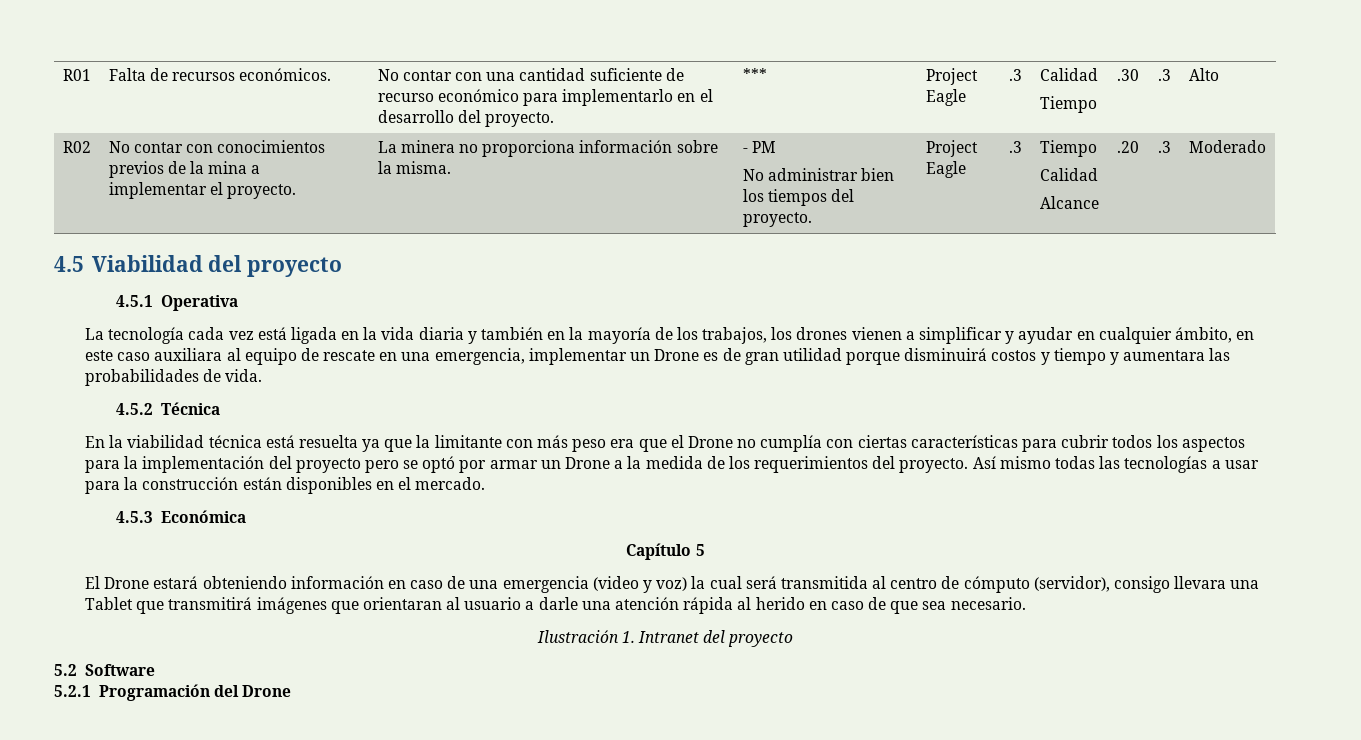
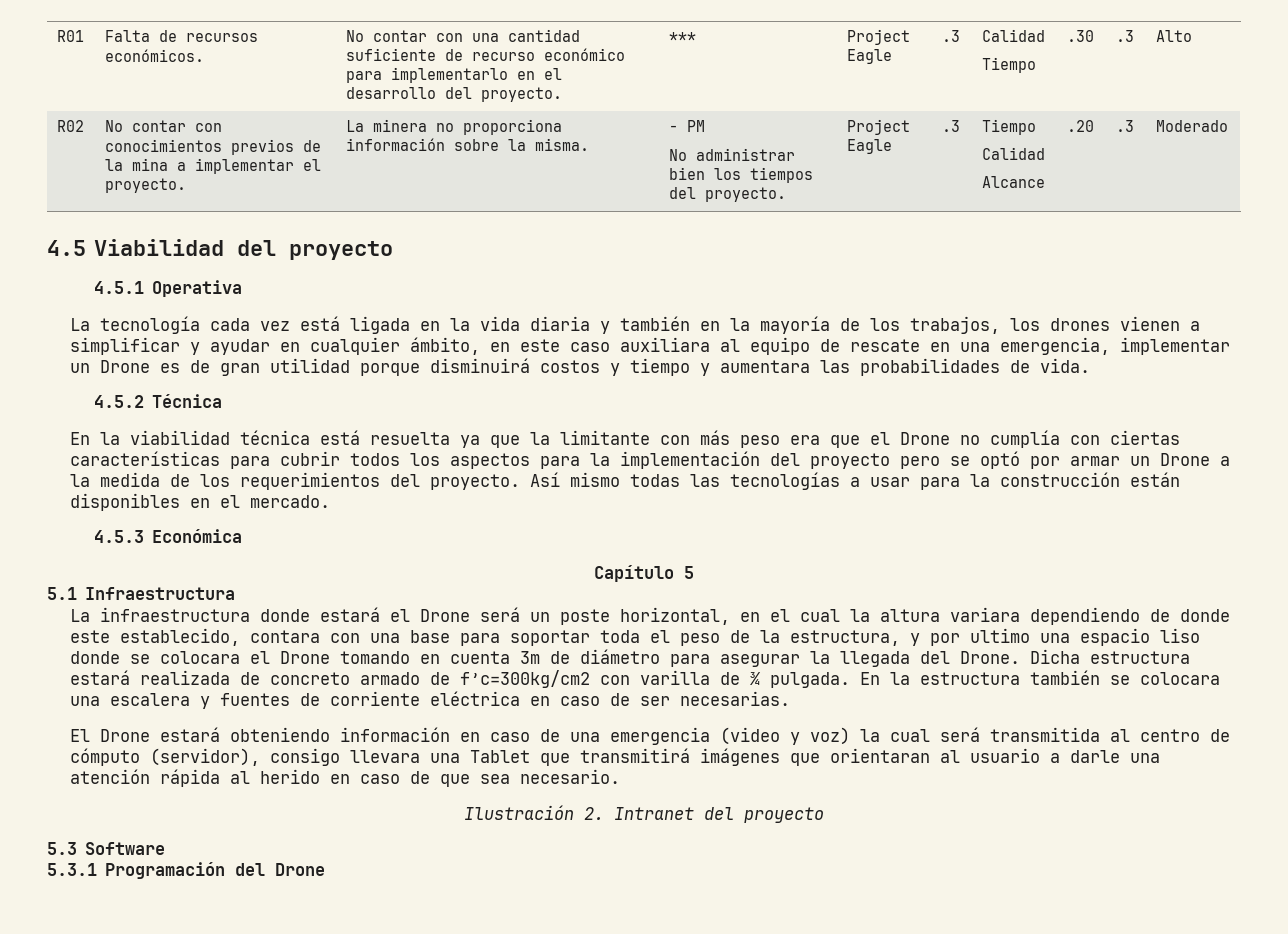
+ 5.1 Infraestructura
+ La infraestructura donde estará el Drone será un poste horizontal, en el cual la altura variara dependiendo de donde este establecido, contara con una base para soportar toda el peso de la estructura, y por ultimo una espacio liso donde se colocara el Drone tomando en cuenta 3m de diámetro para asegurar la llegada del Drone. Dicha estructura estará realizada de concreto armado de f’c=300kg/cm2 con varilla de ¾ pulgada. En la estructura también se colocara una escalera y fuentes de corriente eléctrica en caso de ser necesarias.
- Ilustración 1. Intranet del proyecto
+ Ilustración 2. Intranet del proyecto
- 5.2 Software
+ 5.3 Software
- 5.2.1 Programación del Drone
+ 5.3.1 Programación del Drone

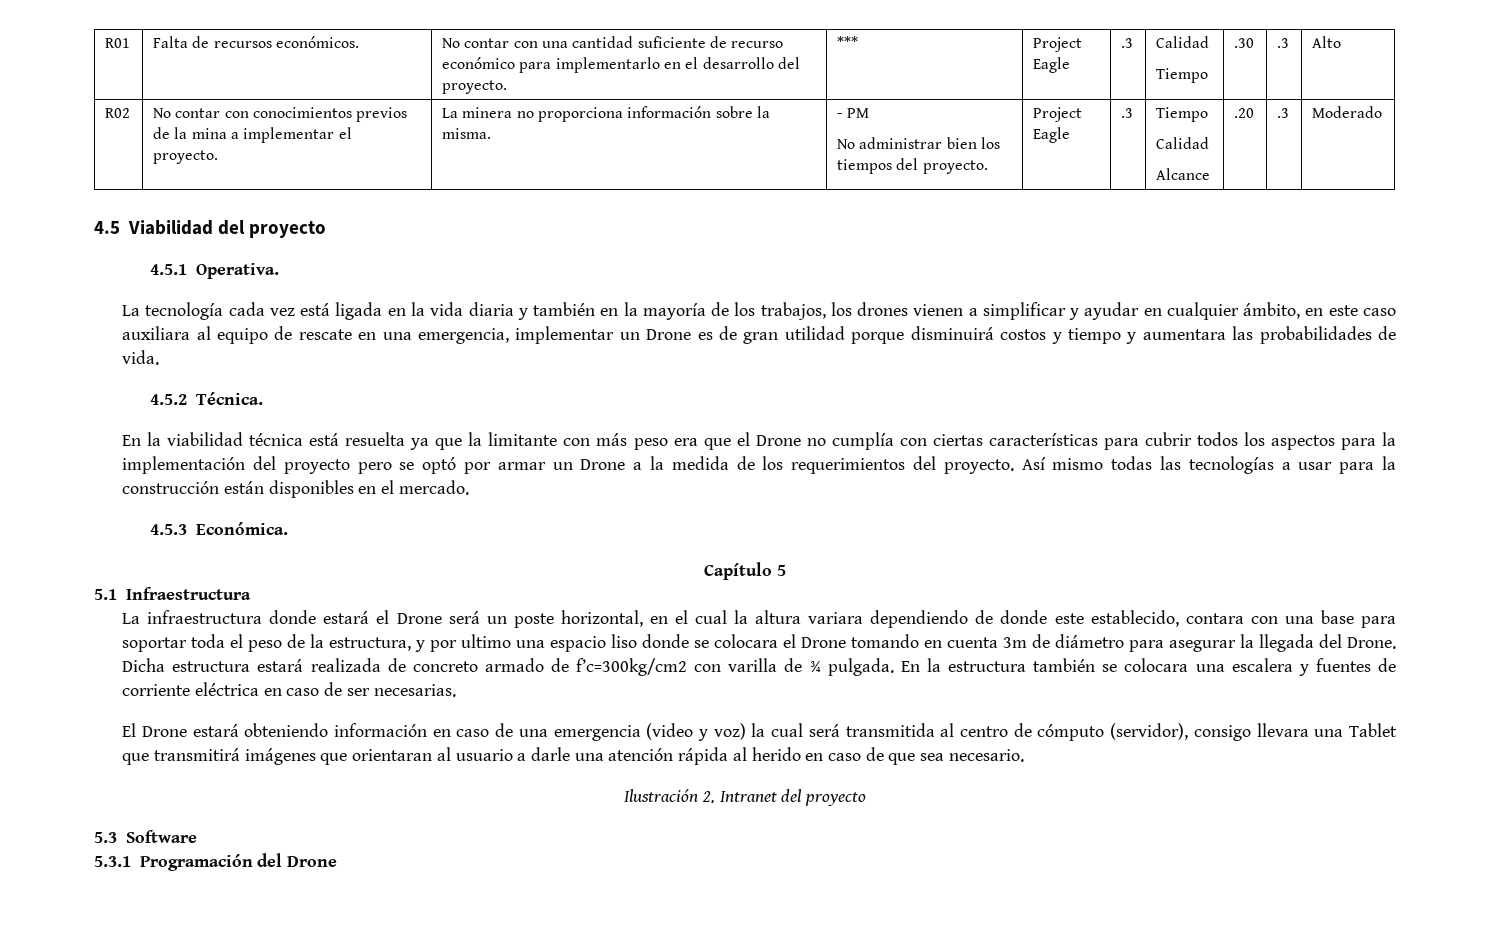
- 4.5.1 Operativa
+ 4.5.1 Operativa.
- 4.5.2 Técnica
+ 4.5.2 Técnica.
- 4.5.3 Económica
+ 4.5.3 Económica.

